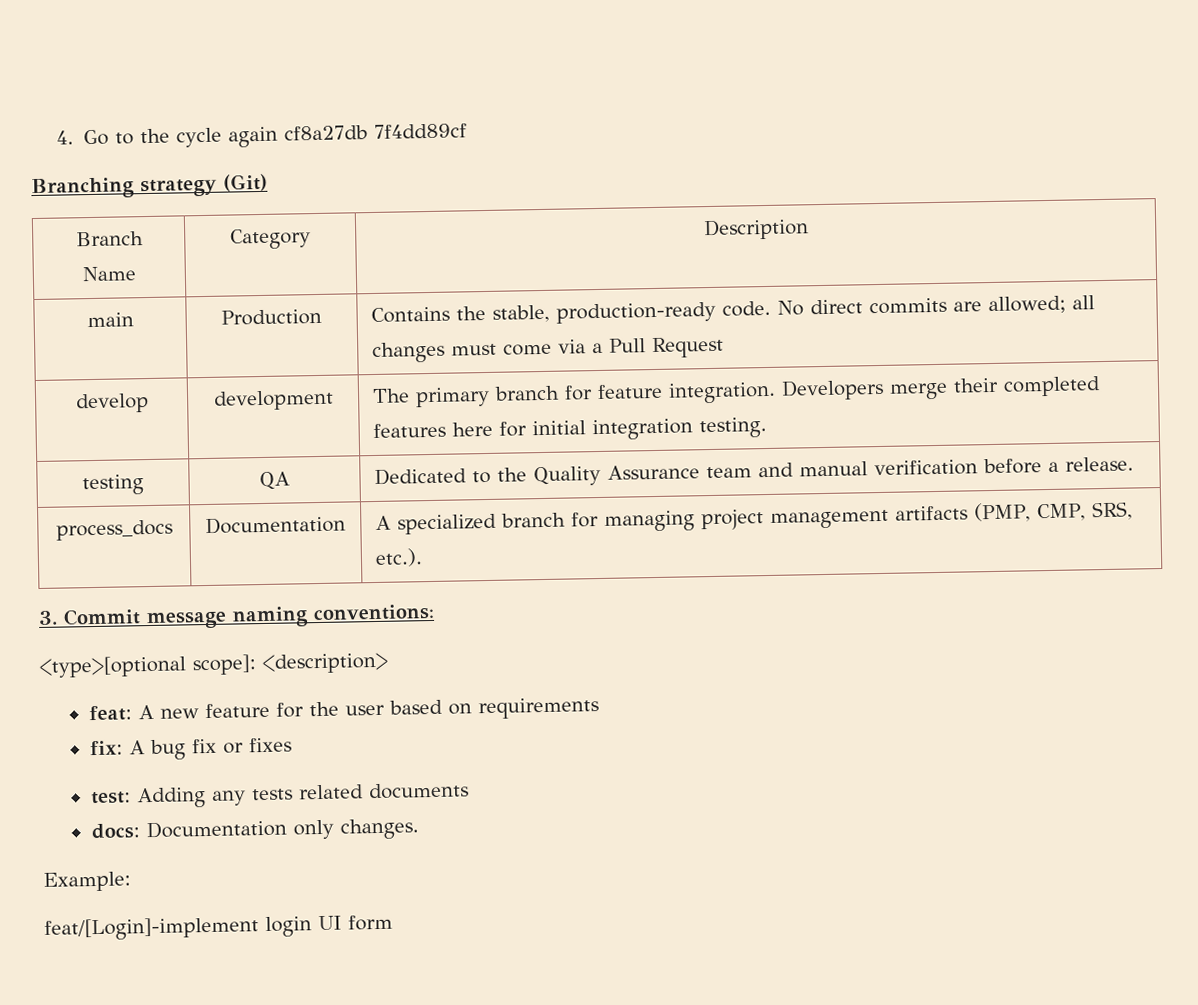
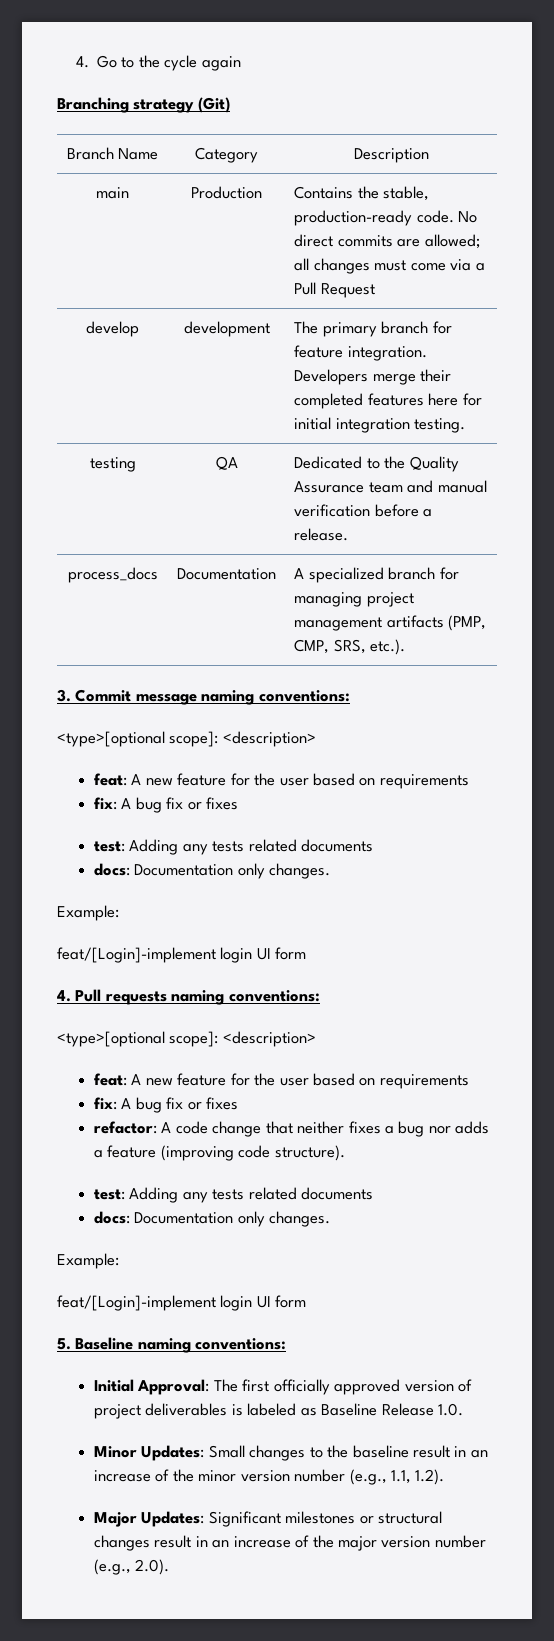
- 4. Go to the cycle again cf8a27db 7f4dd89cf
+ 4. Go to the cycle again
+ 4. Pull requests naming conventions:
+ <type>[optional scope]: <description>
+ feat: A new feature for the user based on requirements
+ fix: A bug fix or fixes
+ refactor: A code change that neither fixes a bug nor adds a feature (improving code structure).
+ test: Adding any tests related documents
+ docs: Documentation only changes.
+ Example:
+ feat/[Login]-implement login UI form
+ 5. Baseline naming conventions:
+ Initial Approval: The first officially approved version of project deliverables is labeled as Baseline Release 1.0.
+ Minor Updates: Small changes to the baseline result in an increase of the minor version number (e.g., 1.1, 1.2).
+ Major Updates: Significant milestones or structural changes result in an increase of the major version number (e.g., 2.0).

